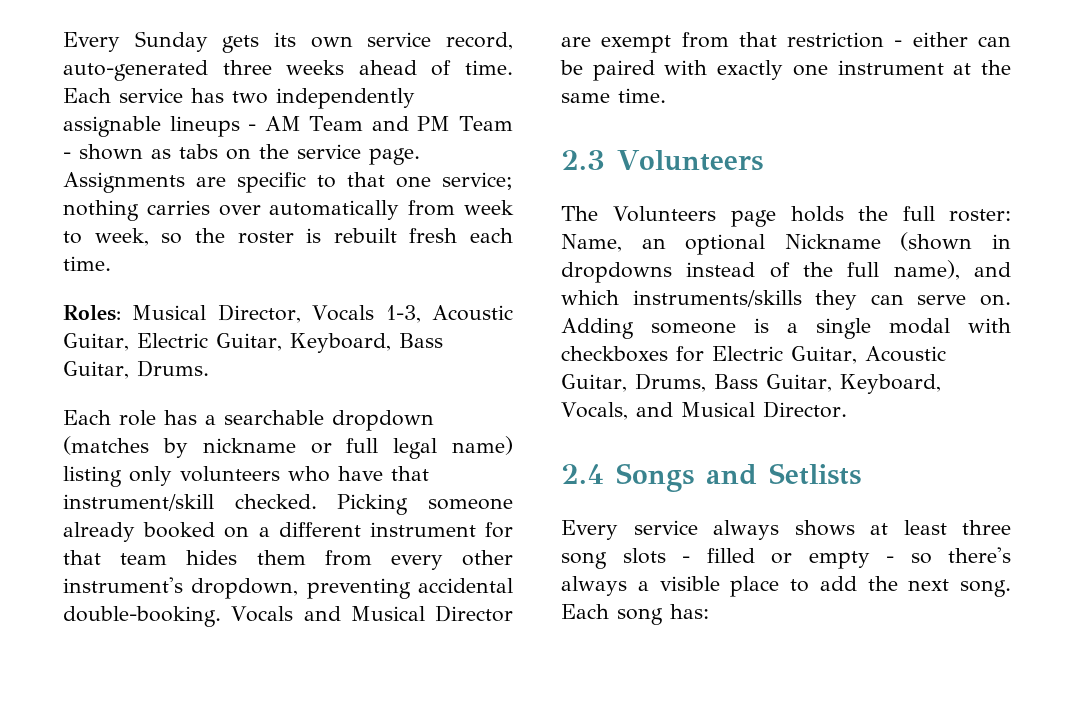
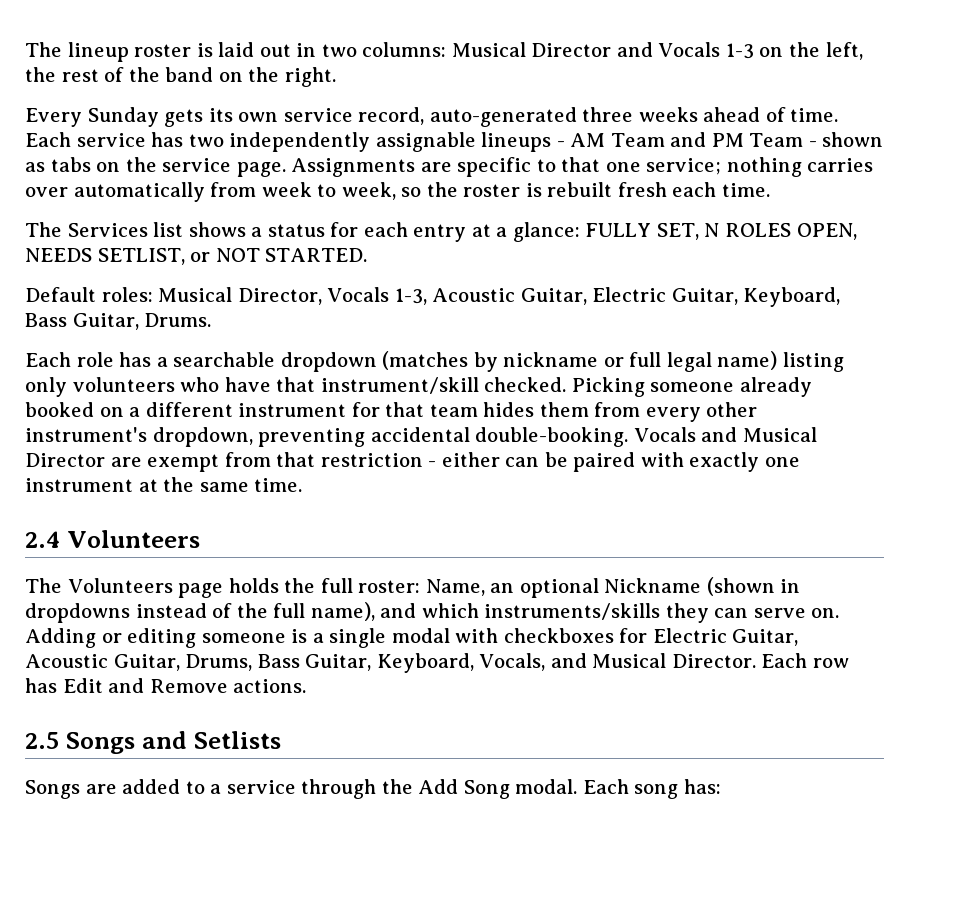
+ The lineup roster is laid out in two columns: Musical Director and Vocals 1-3 on the left, the rest of the band on the right.
- Roles: Musical Director, Vocals 1-3, Acoustic Guitar, Electric Guitar, Keyboard, Bass Guitar, Drums.
+ The Services list shows a status for each entry at a glance: FULLY SET, N ROLES OPEN, NEEDS SETLIST, or NOT STARTED.
+ Default roles: Musical Director, Vocals 1-3, Acoustic Guitar, Electric Guitar, Keyboard, Bass Guitar, Drums.
- 2.3 Volunteers
+ 2.4 Volunteers
- Adding someone is a single modal with checkboxes for Electric Guitar, Acoustic Guitar, Drums, Bass Guitar, Keyboard, Vocals, and Musical Director.
- 2.4 Songs and Setlists
- Every service always shows at least three song slots - filled or empty - so there's always a visible place to add the next song.
+ Adding or editing someone is a single modal with checkboxes for Electric Guitar, Acoustic Guitar, Drums, Bass Guitar, Keyboard, Vocals, and Musical Director. Each row has Edit and Remove actions.
+ 2.5 Songs and Setlists
+ Songs are added to a service through the Add Song modal.

